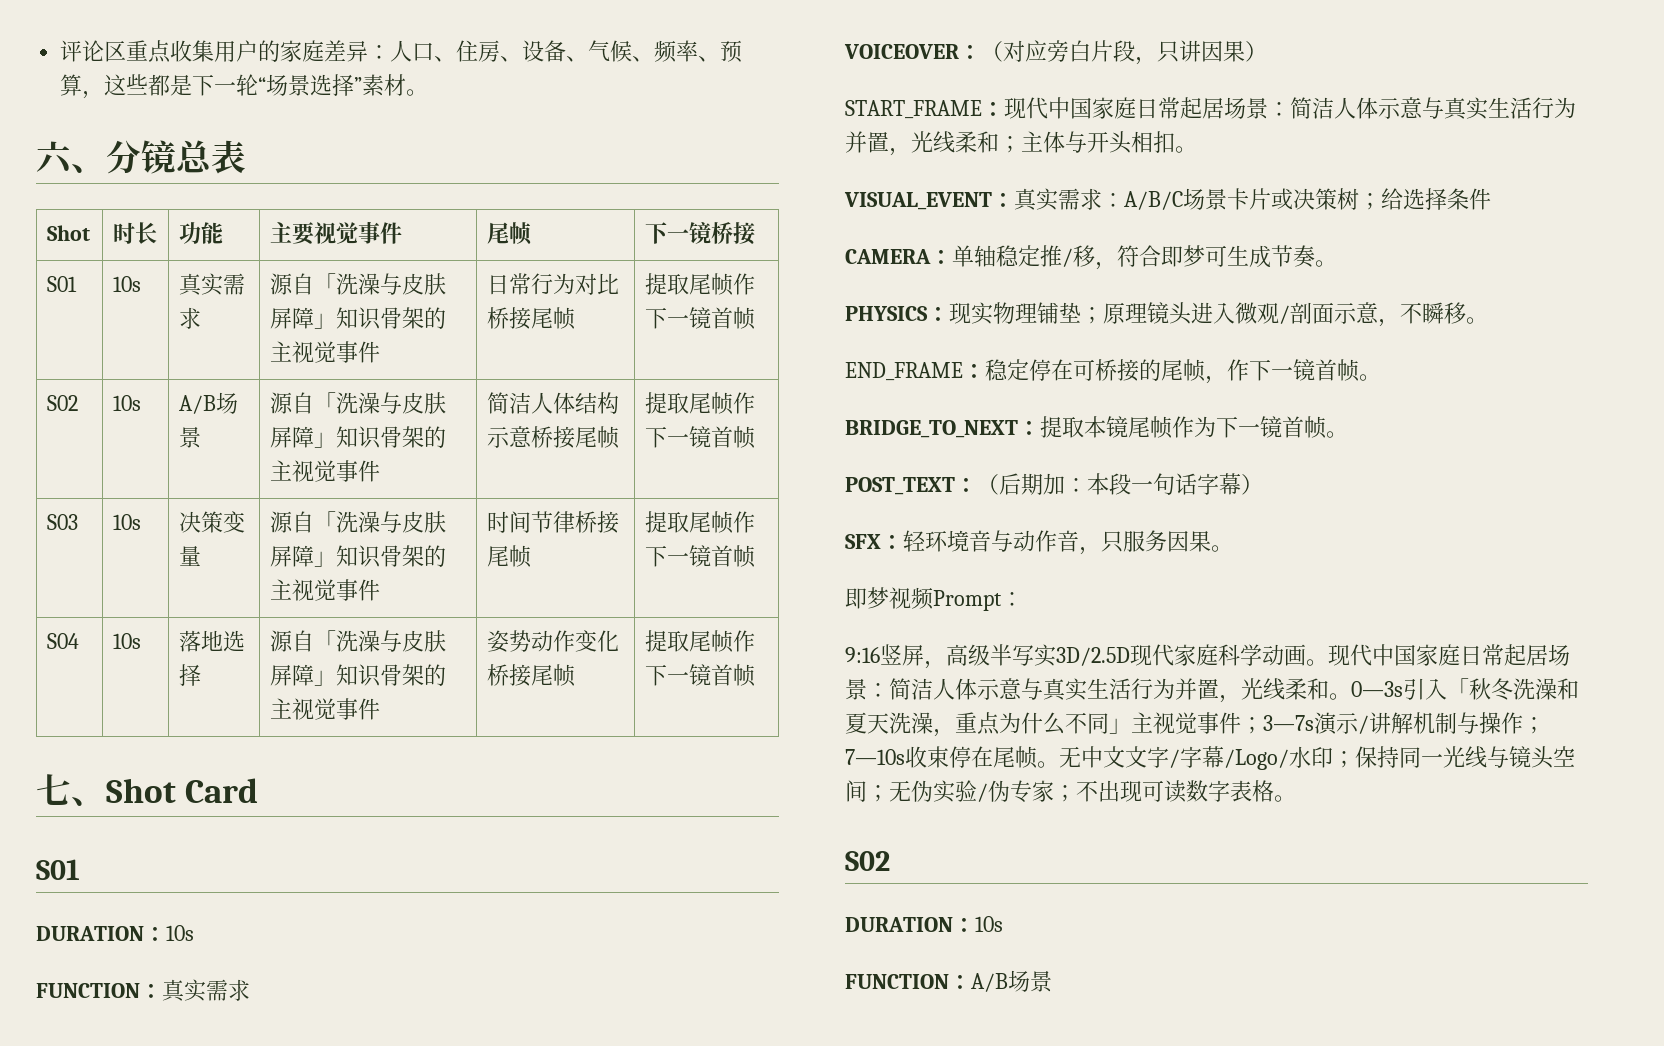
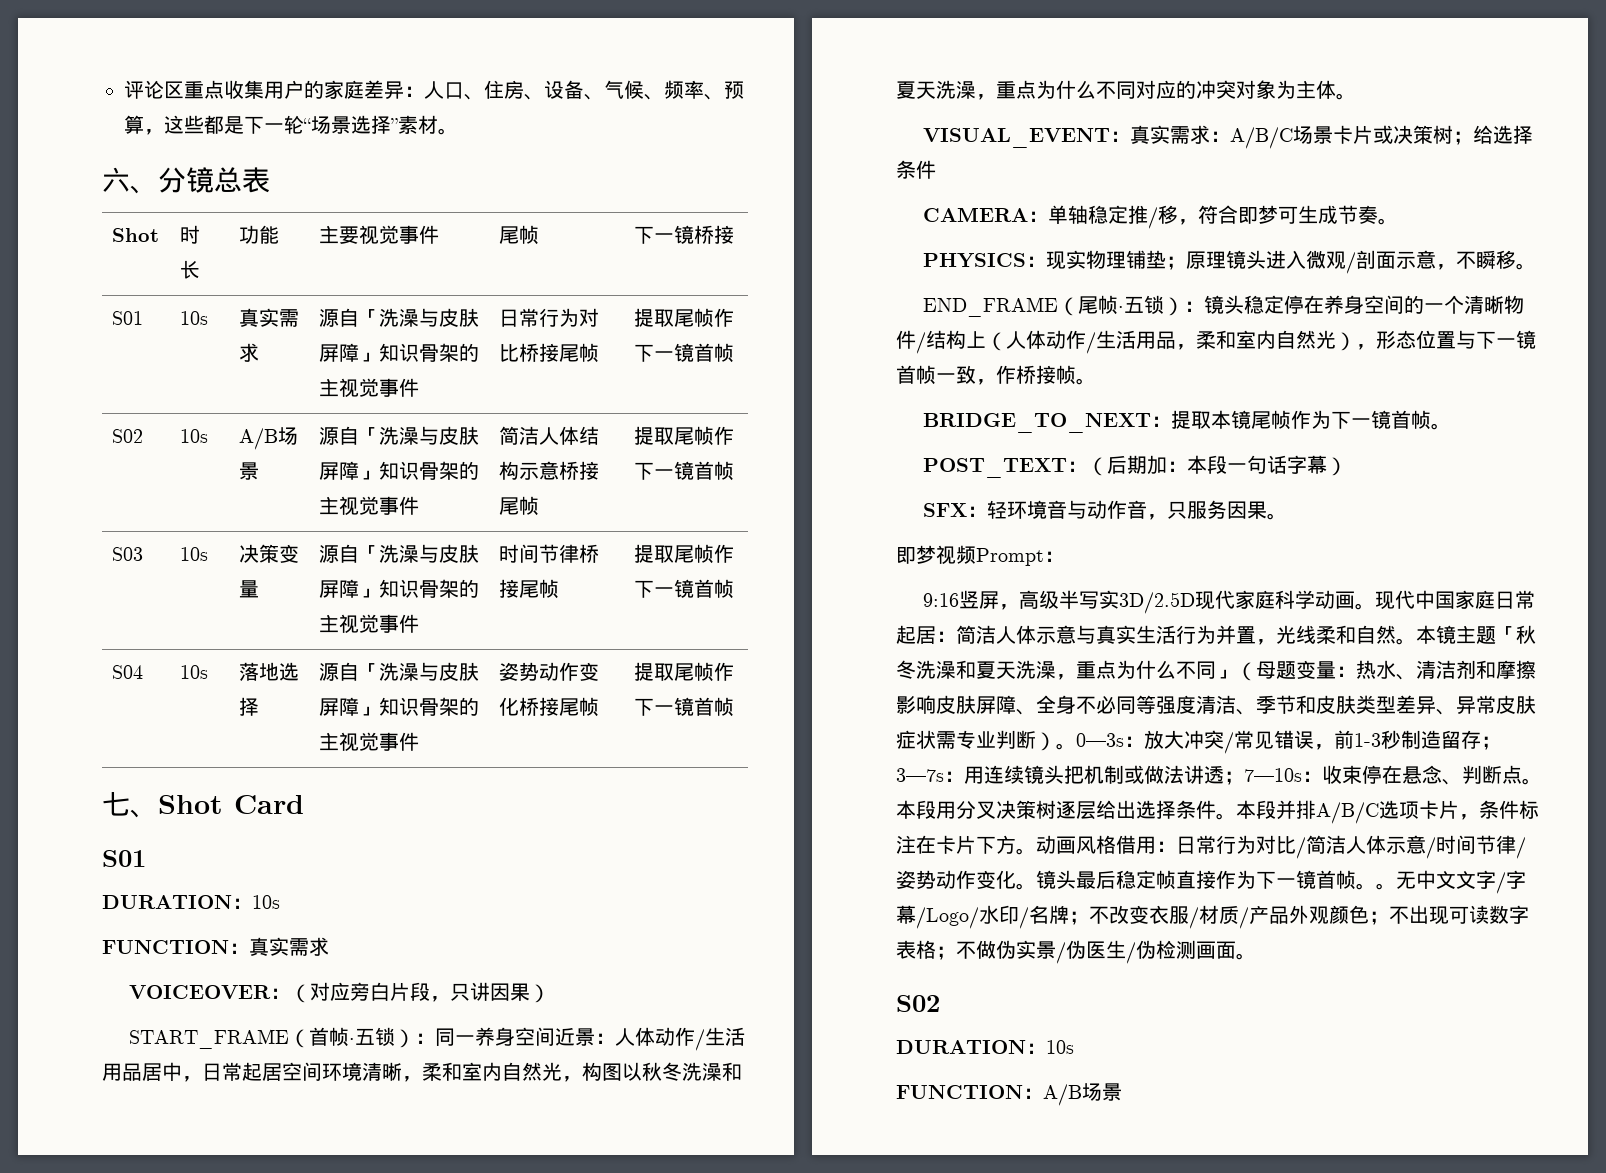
- START_FRAME：现代中国家庭日常起居场景：简洁人体示意与真实生活行为并置，光线柔和；主体与开头相扣。
+ START_FRAME（首帧·五锁）：同一养身空间近景：人体动作/生活用品居中，日常起居空间环境清晰，柔和室内自然光，构图以秋冬洗澡和夏天洗澡，重点为什么不同对应的冲突对象为主体。
- END_FRAME：稳定停在可桥接的尾帧，作下一镜首帧。
+ END_FRAME（尾帧·五锁）：镜头稳定停在养身空间的一个清晰物件/结构上（人体动作/生活用品，柔和室内自然光），形态位置与下一镜首帧一致，作桥接帧。
- 现代中国家庭日常起居场景：简洁人体示意与真实生活行为并置，光线柔和。0—3s引入「秋冬洗澡和夏天洗澡，重点为什么不同」主视觉事件；3—7s演示/讲解机制与操作；7—10s收束停在尾帧。
+ 现代中国家庭日常起居：简洁人体示意与真实生活行为并置，光线柔和自然。本镜主题「秋冬洗澡和夏天洗澡，重点为什么不同」（母题变量：热水、清洁剂和摩擦影响皮肤屏障、全身不必同等强度清洁、季节和皮肤类型差异、异常皮肤症状需专业判断）。0—3s：放大冲突/常见错误，前1-3秒制造留存；3—7s：用连续镜头把机制或做法讲透；7—10s：收束停在悬念、判断点。本段用分叉决策树逐层给出选择条件。本段并排A/B/C选项卡片，条件标注在卡片下方。动画风格借用：日常行为对比/简洁人体示意/时间节律/姿势动作变化。镜头最后稳定帧直接作为下一镜首帧。。
- 无中文文字/字幕/Logo/水印；保持同一光线与镜头空间；无伪实验/伪专家；不出现可读数字表格。
+ 无中文文字/字幕/Logo/水印/名牌；不改变衣服/材质/产品外观颜色；不出现可读数字表格；不做伪实景/伪医生/伪检测画面。

